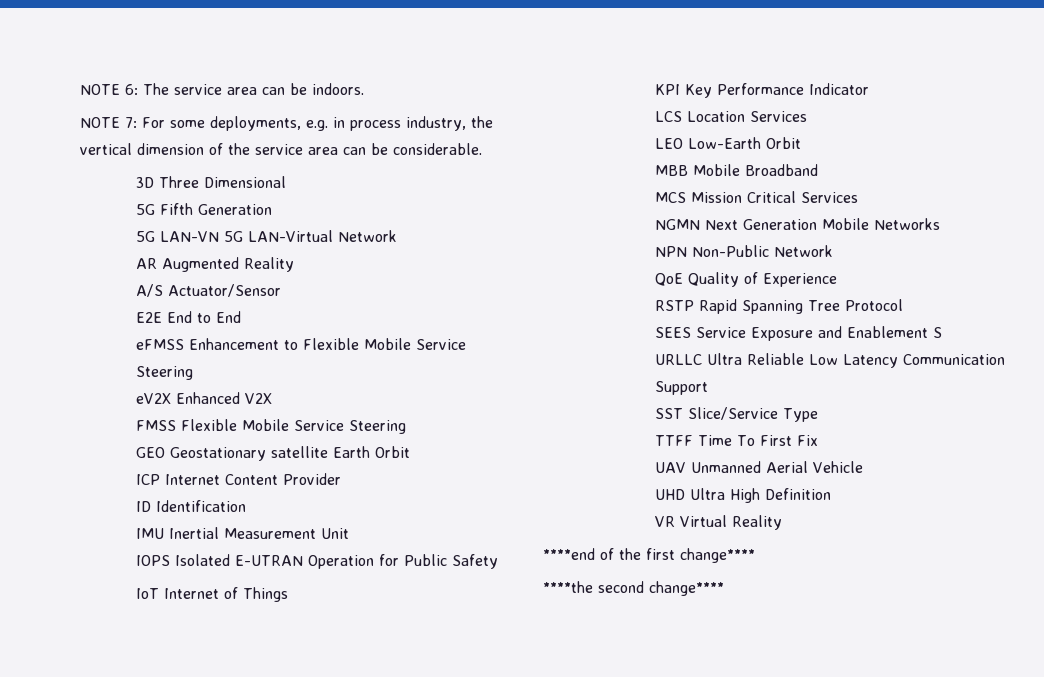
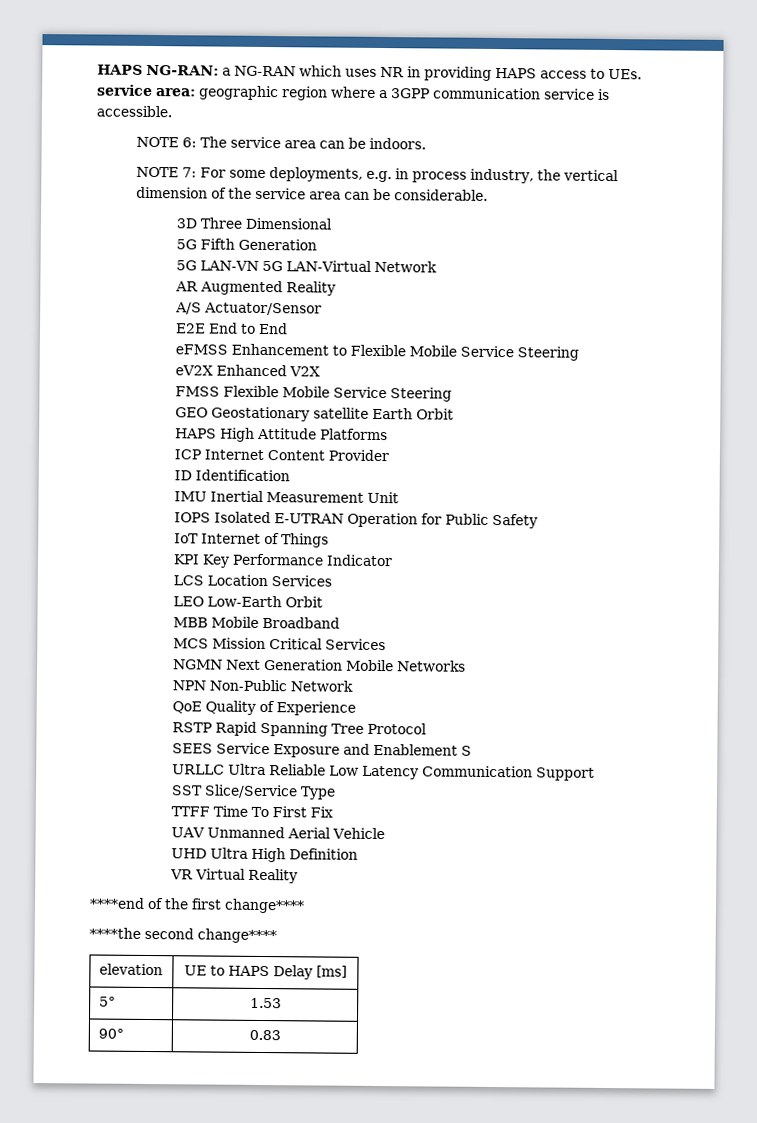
+ HAPS NG-RAN: a NG-RAN which uses NR in providing HAPS access to UEs. service area: geographic region where a 3GPP communication service is accessible.
+ HAPS High Attitude Platforms
+ elevation | UE to HAPS Delay [ms]
+ 5° | 1.53
+ 90° | 0.83

